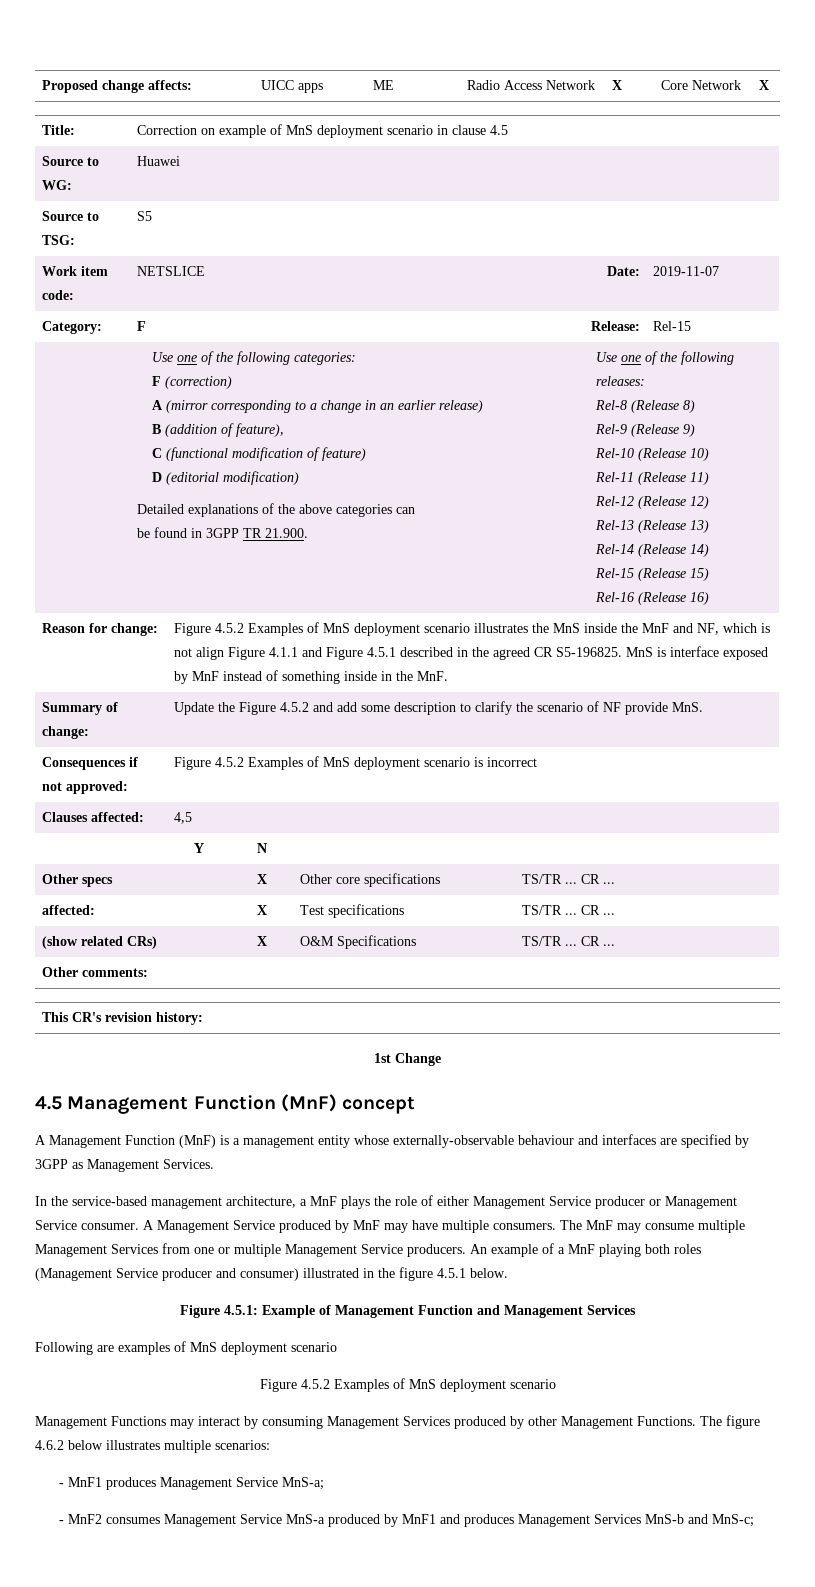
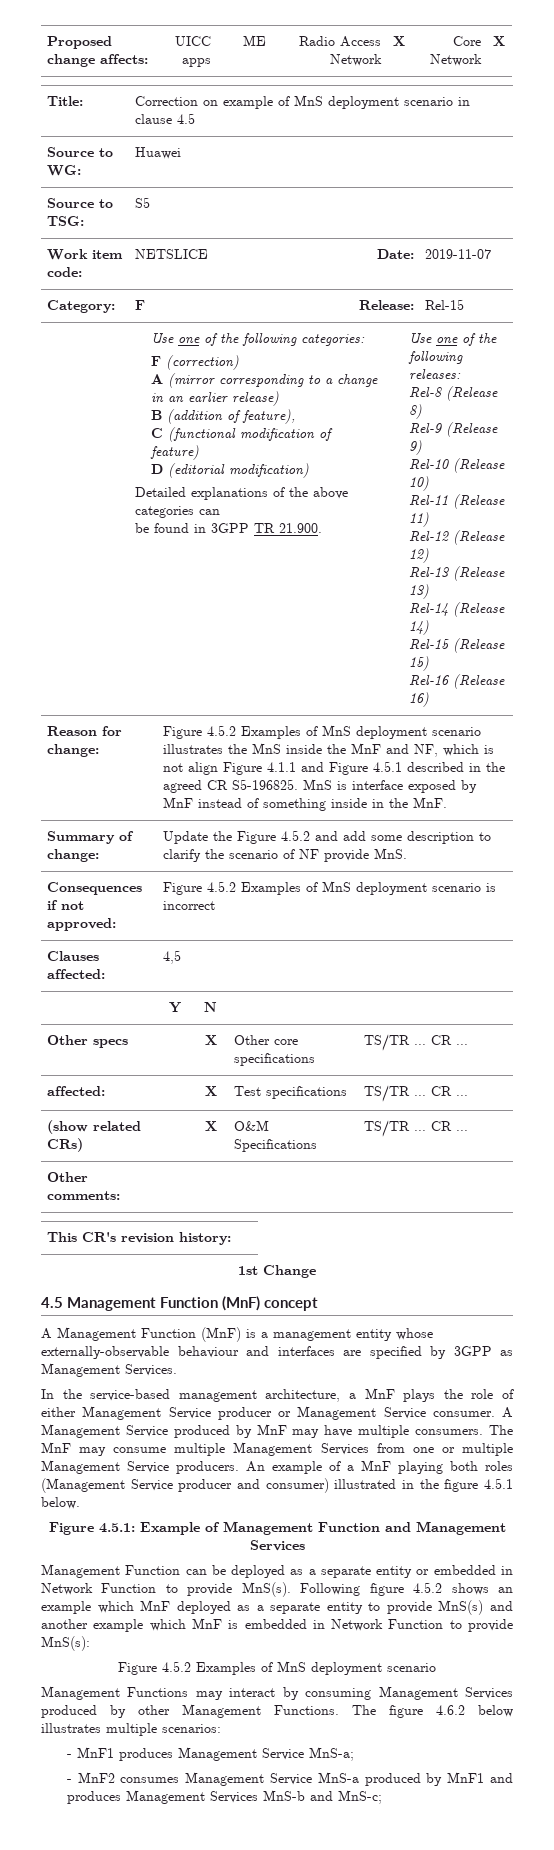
- Following are examples of MnS deployment scenario
+ Management Function can be deployed as a separate entity or embedded in Network Function to provide MnS(s). Following figure 4.5.2 shows an example which MnF deployed as a separate entity to provide MnS(s) and another example which MnF is embedded in Network Function to provide MnS(s):

